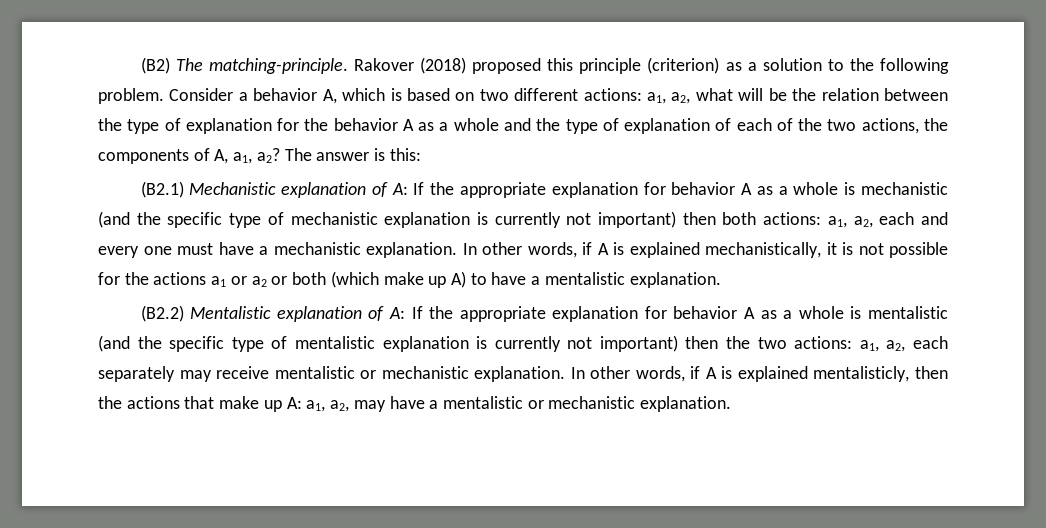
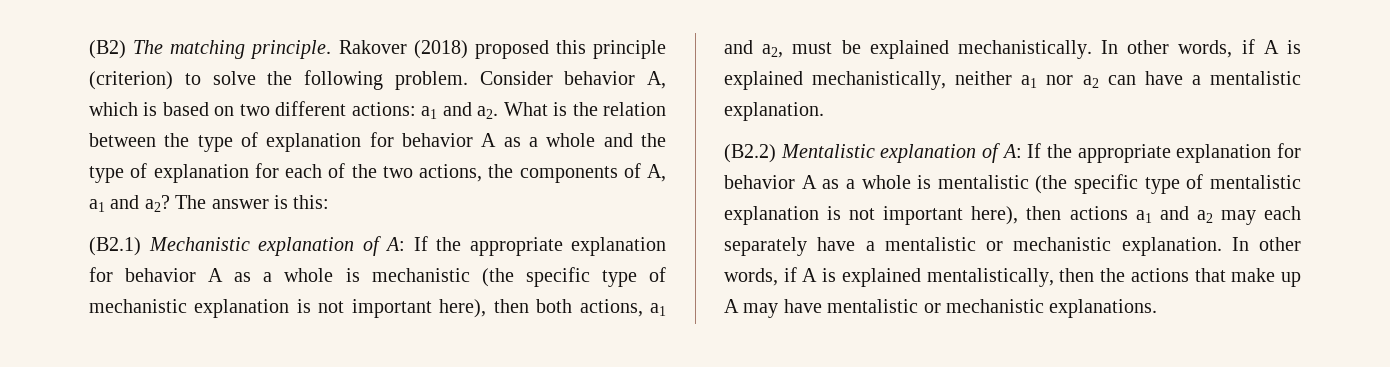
- (B2) The matching-principle.
+ (B2) The matching principle.
- Rakover (2018) proposed this principle (criterion) as a solution to the following problem.
+ Rakover (2018) proposed this principle (criterion) to solve the following problem.
- Consider a behavior A, which is based on two different actions: a1, a2, what will be the relation between the type of explanation for the behavior A as a whole and the type of explanation of each of the two actions, the components of A, a1, a2?
+ Consider behavior A, which is based on two different actions: a1 and a2. What is the relation between the type of explanation for behavior A as a whole and the type of explanation for each of the two actions, the components of A, a1 and a2?
- (B2.1) Mechanistic explanation of A: If the appropriate explanation for behavior A as a whole is mechanistic (and the specific type of mechanistic explanation is currently not important) then both actions: a1, a2, each and every one must have a mechanistic explanation.
+ (B2.1) Mechanistic explanation of A: If the appropriate explanation for behavior A as a whole is mechanistic (the specific type of mechanistic explanation is not important here), then both actions, a1 and a2, must be explained mechanistically.
- In other words, if A is explained mechanistically, it is not possible for the actions a1 or a2 or both (which make up A) to have a mentalistic explanation.
+ In other words, if A is explained mechanistically, neither a1 nor a2 can have a mentalistic explanation.
- (B2.2) Mentalistic explanation of A: If the appropriate explanation for behavior A as a whole is mentalistic (and the specific type of mentalistic explanation is currently not important) then the two actions: a1, a2, each separately may receive mentalistic or mechanistic explanation.
+ (B2.2) Mentalistic explanation of A: If the appropriate explanation for behavior A as a whole is mentalistic (the specific type of mentalistic explanation is not important here), then actions a1 and a2 may each separately have a mentalistic or mechanistic explanation.
- In other words, if A is explained mentalisticly, then the actions that make up A: a1, a2, may have a mentalistic or mechanistic explanation.
+ In other words, if A is explained mentalistically, then the actions that make up A may have mentalistic or mechanistic explanations.

